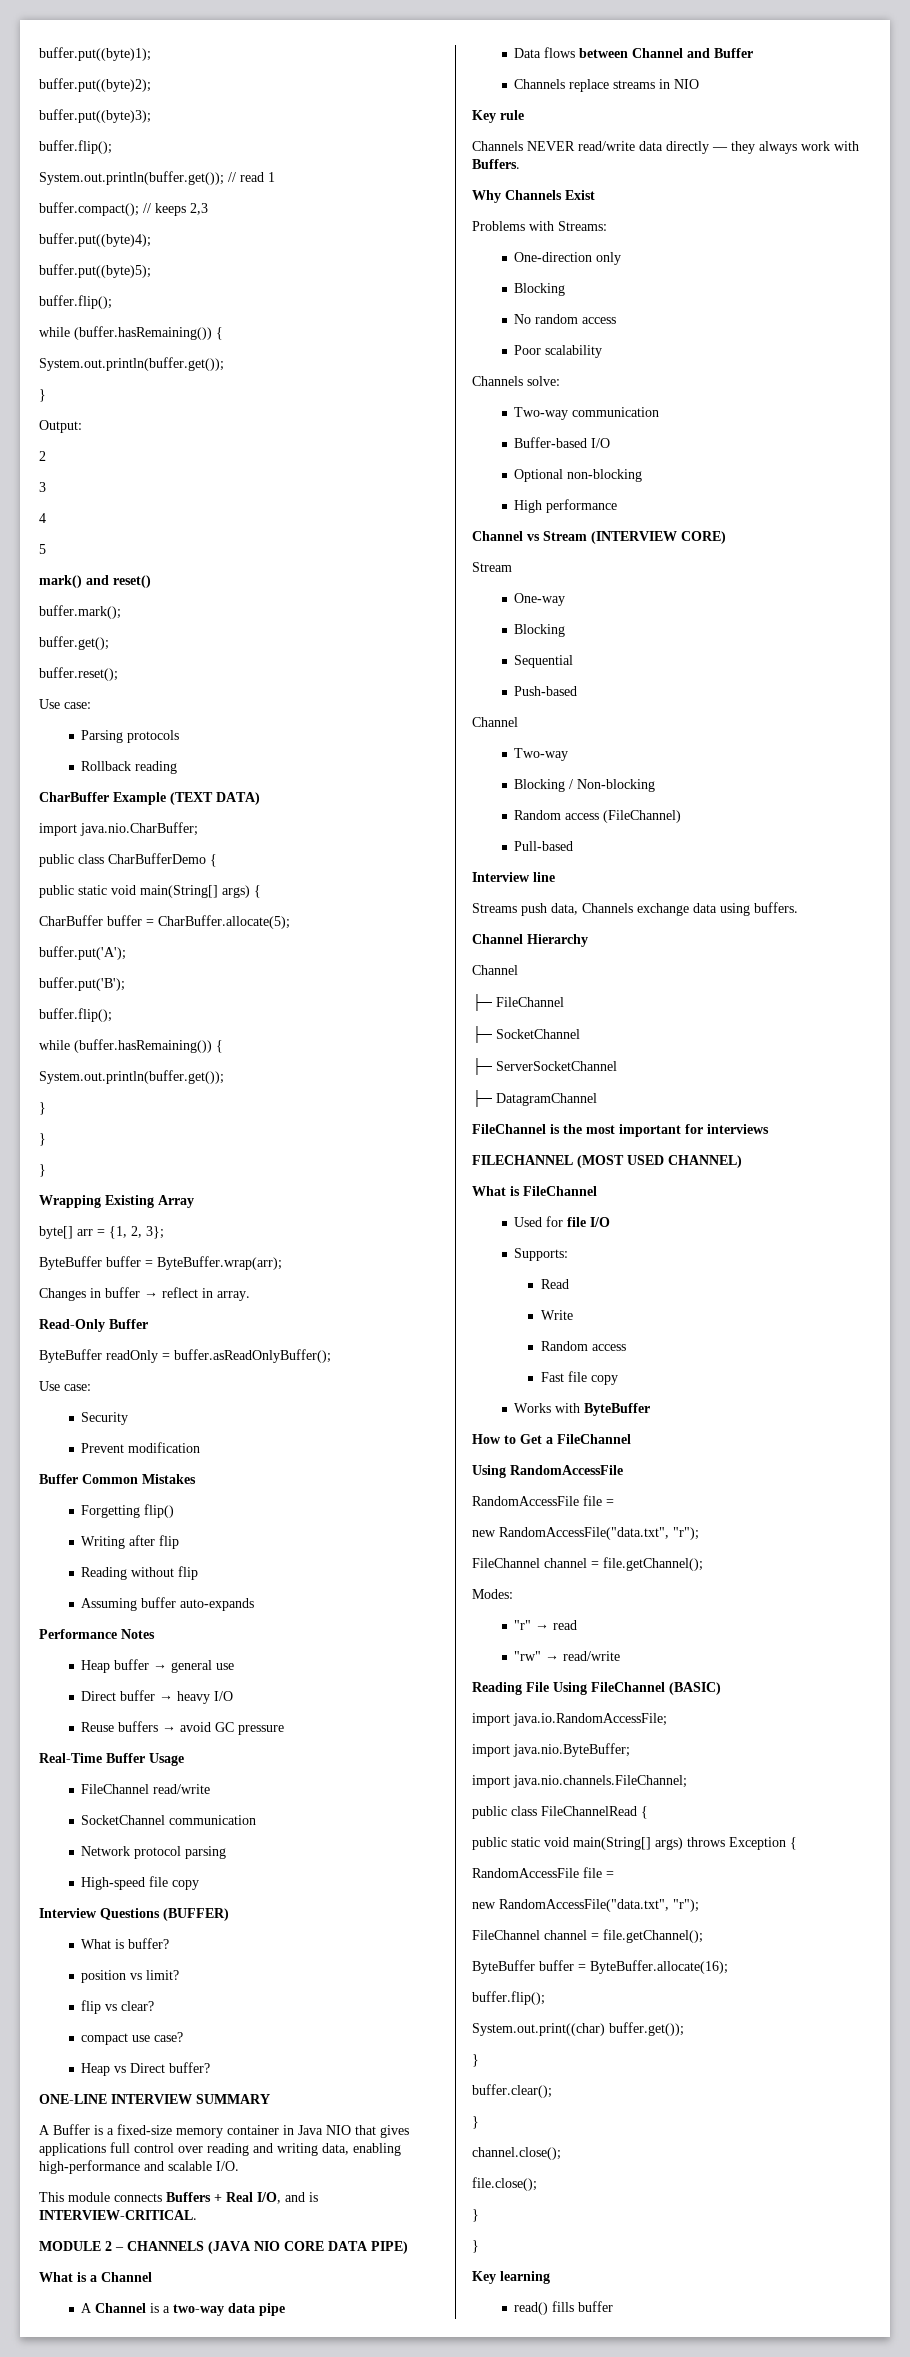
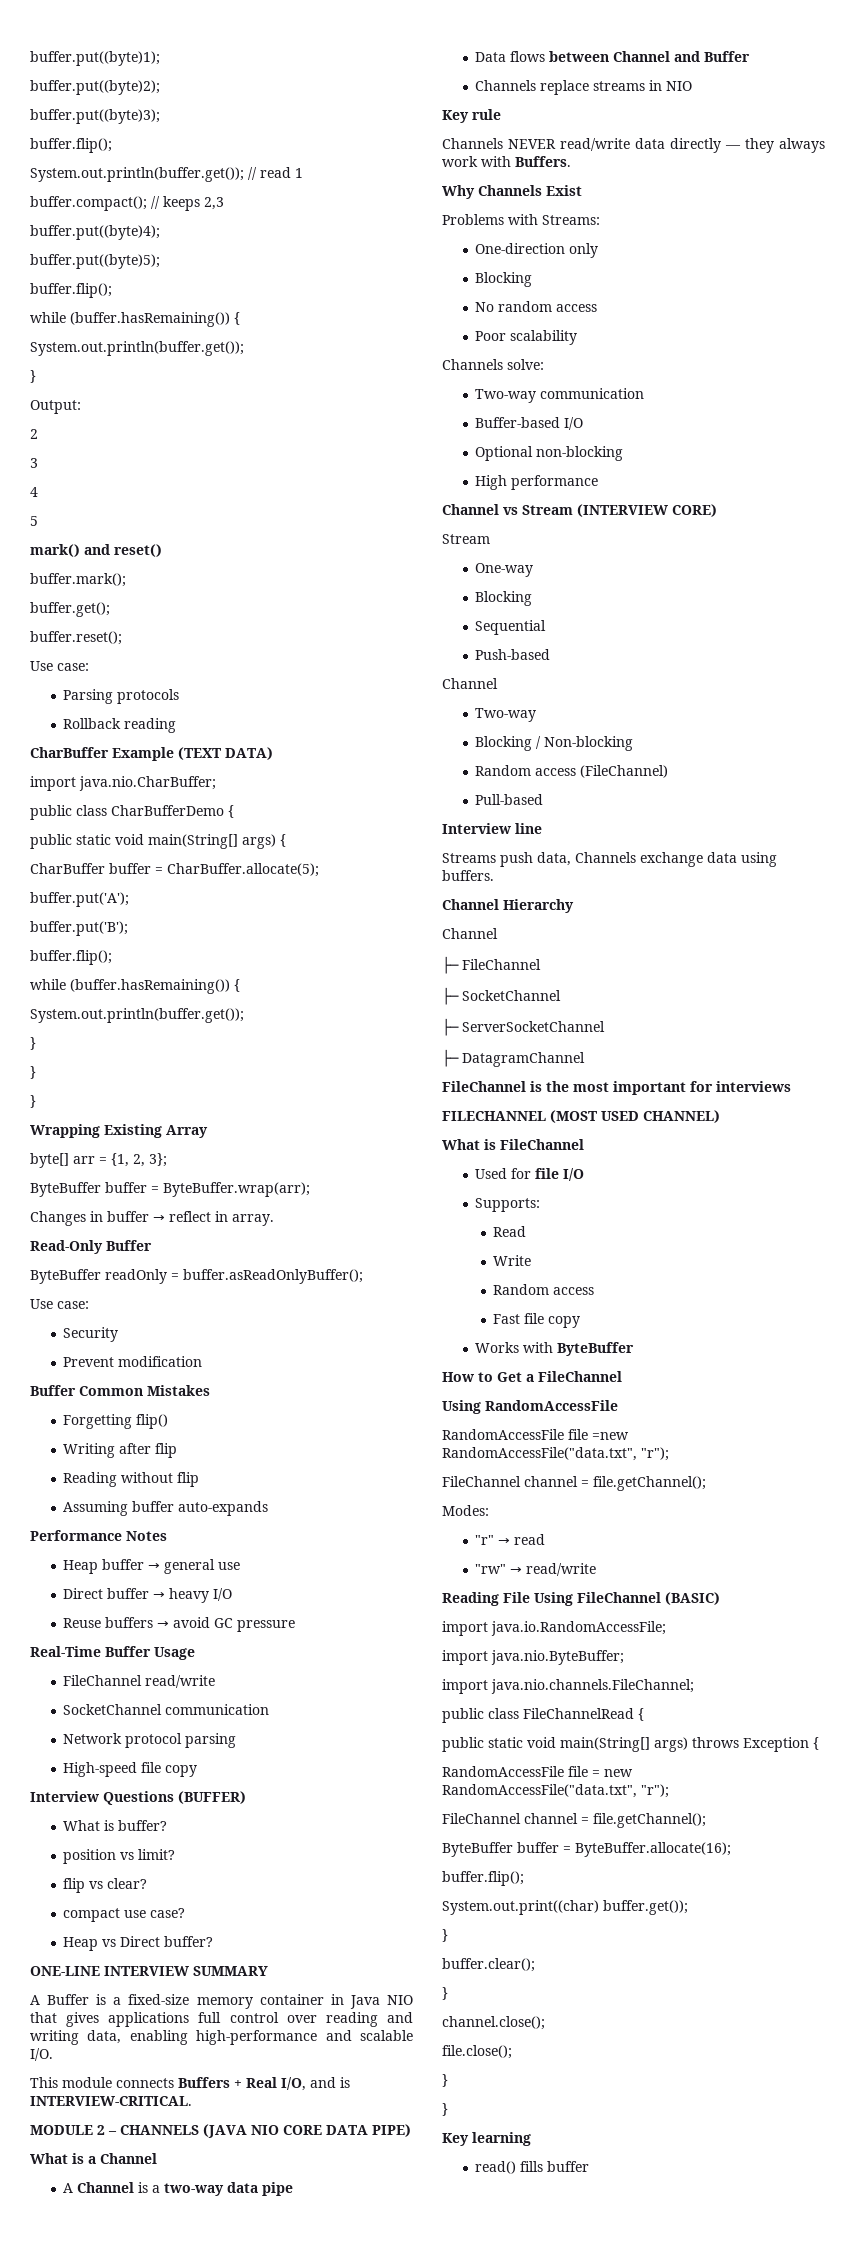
  Using RandomAccessFile
- RandomAccessFile file =
- new RandomAccessFile("data.txt", "r");
+ RandomAccessFile file =new RandomAccessFile("data.txt", "r");
  public static void main(String[] args) throws Exception {
- RandomAccessFile file =
- new RandomAccessFile("data.txt", "r");
+ RandomAccessFile file = new RandomAccessFile("data.txt", "r");

